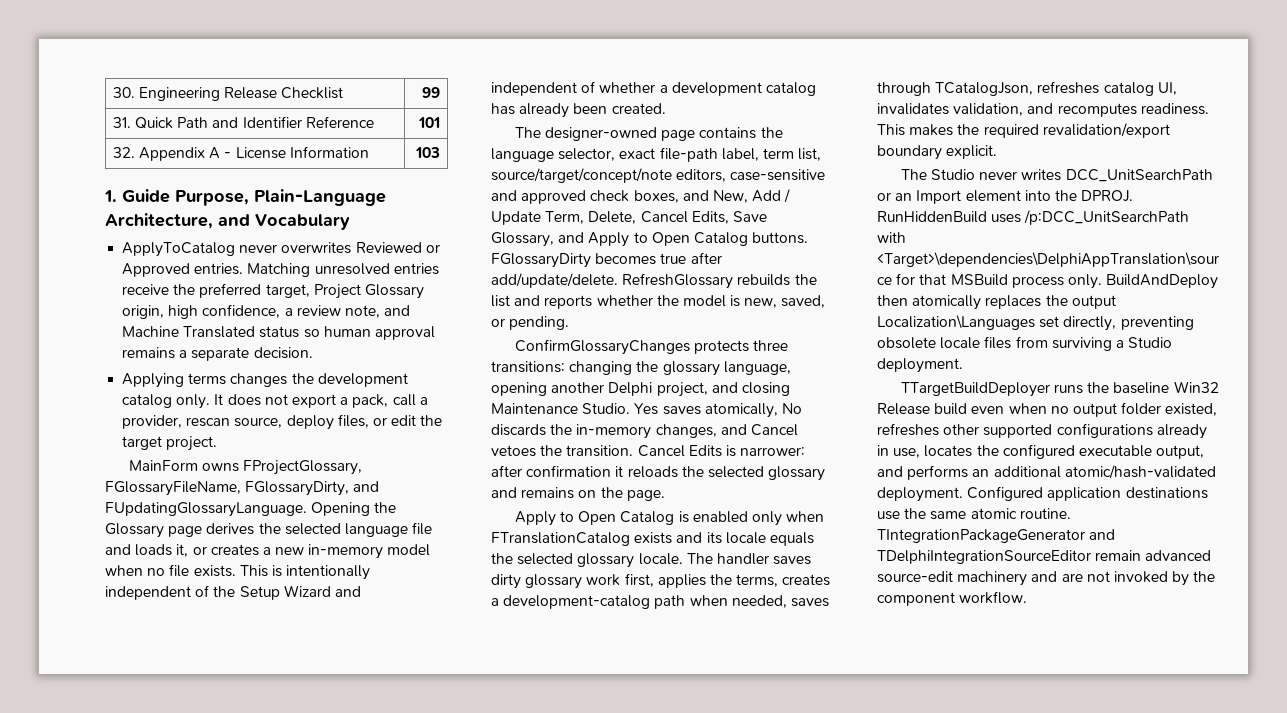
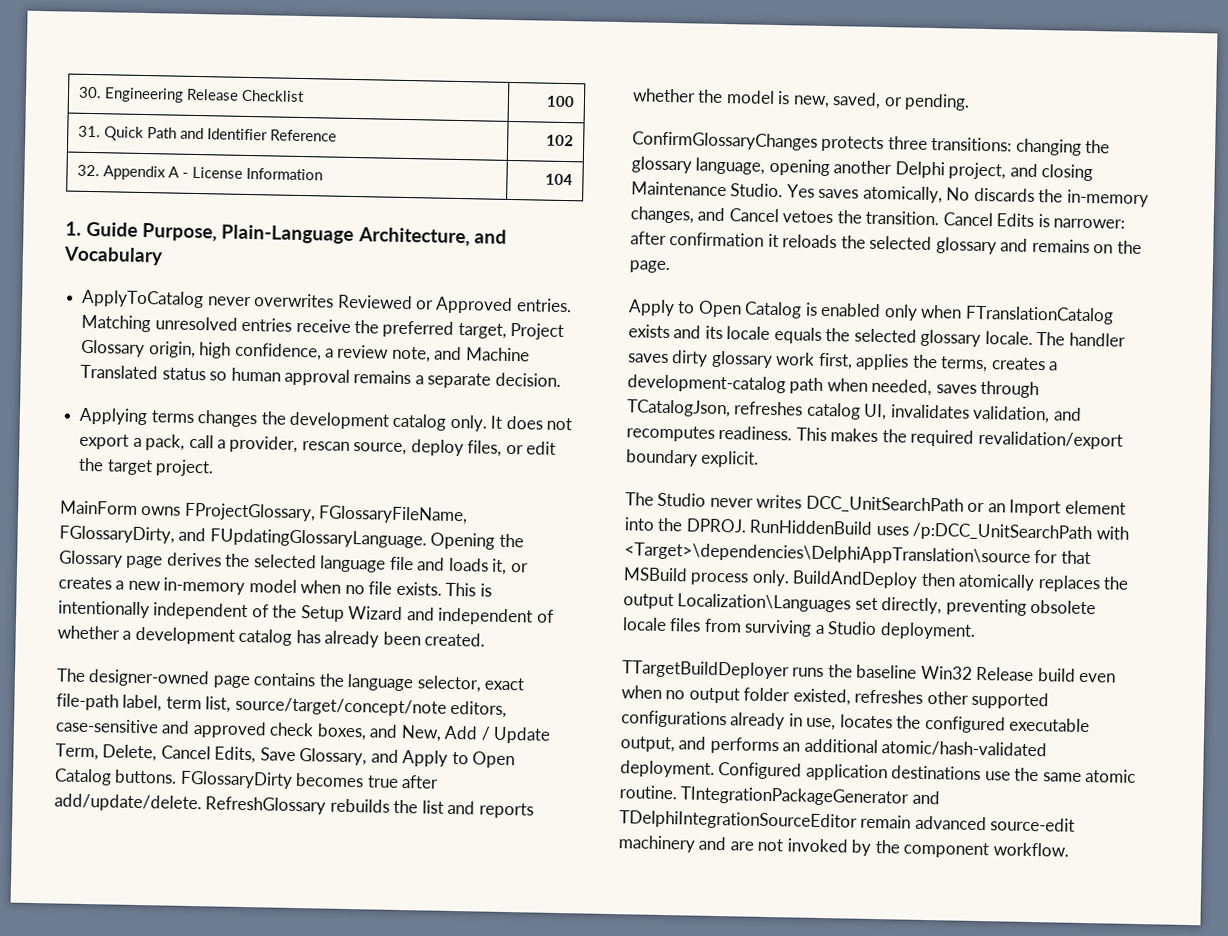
- 30. Engineering Release Checklist | 99
+ 30. Engineering Release Checklist | 100
- 31. Quick Path and Identifier Reference | 101
+ 31. Quick Path and Identifier Reference | 102
- 32. Appendix A - License Information | 103
+ 32. Appendix A - License Information | 104

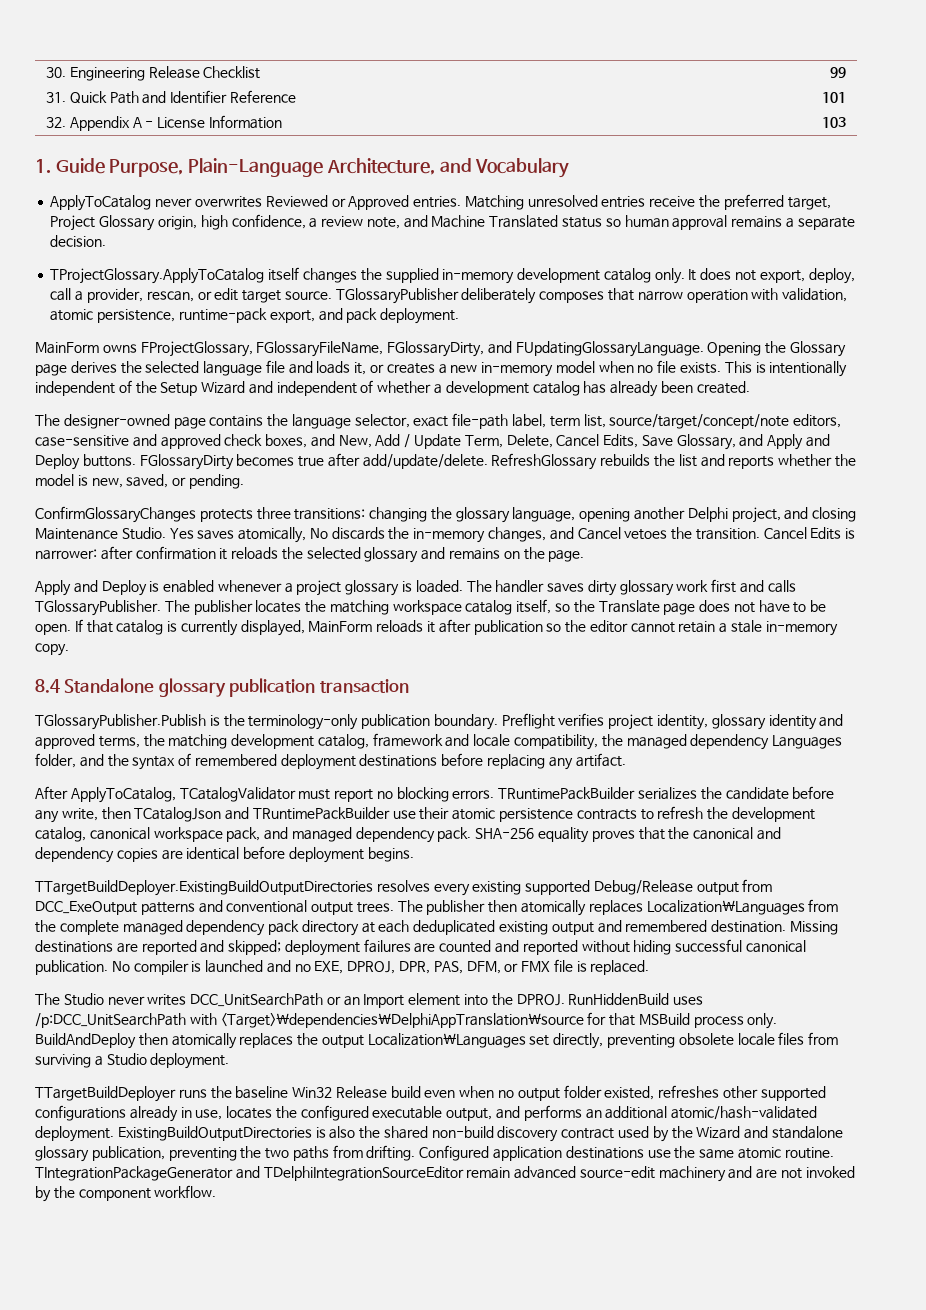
- 30. Engineering Release Checklist | 100
+ 30. Engineering Release Checklist | 99
- 31. Quick Path and Identifier Reference | 102
+ 31. Quick Path and Identifier Reference | 101
- 32. Appendix A - License Information | 104
+ 32. Appendix A - License Information | 103
- Applying terms changes the development catalog only.
+ TProjectGlossary.ApplyToCatalog itself changes the supplied in-memory development catalog only.
- It does not export a pack, call a provider, rescan source, deploy files, or edit the target project.
+ It does not export, deploy, call a provider, rescan, or edit target source. TGlossaryPublisher deliberately composes that narrow operation with validation, atomic persistence, runtime-pack export, and pack deployment.
- The designer-owned page contains the language selector, exact file-path label, term list, source/target/concept/note editors, case-sensitive and approved check boxes, and New, Add / Update Term, Delete, Cancel Edits, Save Glossary, and Apply to Open Catalog buttons.
+ The designer-owned page contains the language selector, exact file-path label, term list, source/target/concept/note editors, case-sensitive and approved check boxes, and New, Add / Update Term, Delete, Cancel Edits, Save Glossary, and Apply and Deploy buttons.
- Apply to Open Catalog is enabled only when FTranslationCatalog exists and its locale equals the selected glossary locale.
+ Apply and Deploy is enabled whenever a project glossary is loaded.
- The handler saves dirty glossary work first, applies the terms, creates a development-catalog path when needed, saves through TCatalogJson, refreshes catalog UI, invalidates validation, and recomputes readiness. This makes the required revalidation/export boundary explicit.
+ The handler saves dirty glossary work first and calls TGlossaryPublisher. The publisher locates the matching workspace catalog itself, so the Translate page does not have to be open. If that catalog is currently displayed, MainForm reloads it after publication so the editor cannot retain a stale in-memory copy.
+ 8.4 Standalone glossary publication transaction
+ TGlossaryPublisher.Publish is the terminology-only publication boundary. Preflight verifies project identity, glossary identity and approved terms, the matching development catalog, framework and locale compatibility, the managed dependency Languages folder, and the syntax of remembered deployment destinations before replacing any artifact.
+ After ApplyToCatalog, TCatalogValidator must report no blocking errors. TRuntimePackBuilder serializes the candidate before any write, then TCatalogJson and TRuntimePackBuilder use their atomic persistence contracts to refresh the development catalog, canonical workspace pack, and managed dependency pack. SHA-256 equality proves that the canonical and dependency copies are identical before deployment begins.
+ TTargetBuildDeployer.ExistingBuildOutputDirectories resolves every existing supported Debug/Release output from DCC_ExeOutput patterns and conventional output trees. The publisher then atomically replaces Localization\Languages from the complete managed dependency pack directory at each deduplicated existing output and remembered destination. Missing destinations are reported and skipped; deployment failures are counted and reported without hiding successful canonical publication. No compiler is launched and no EXE, DPROJ, DPR, PAS, DFM, or FMX file is replaced.
+ ExistingBuildOutputDirectories is also the shared non-build discovery contract used by the Wizard and standalone glossary publication, preventing the two paths from drifting.

